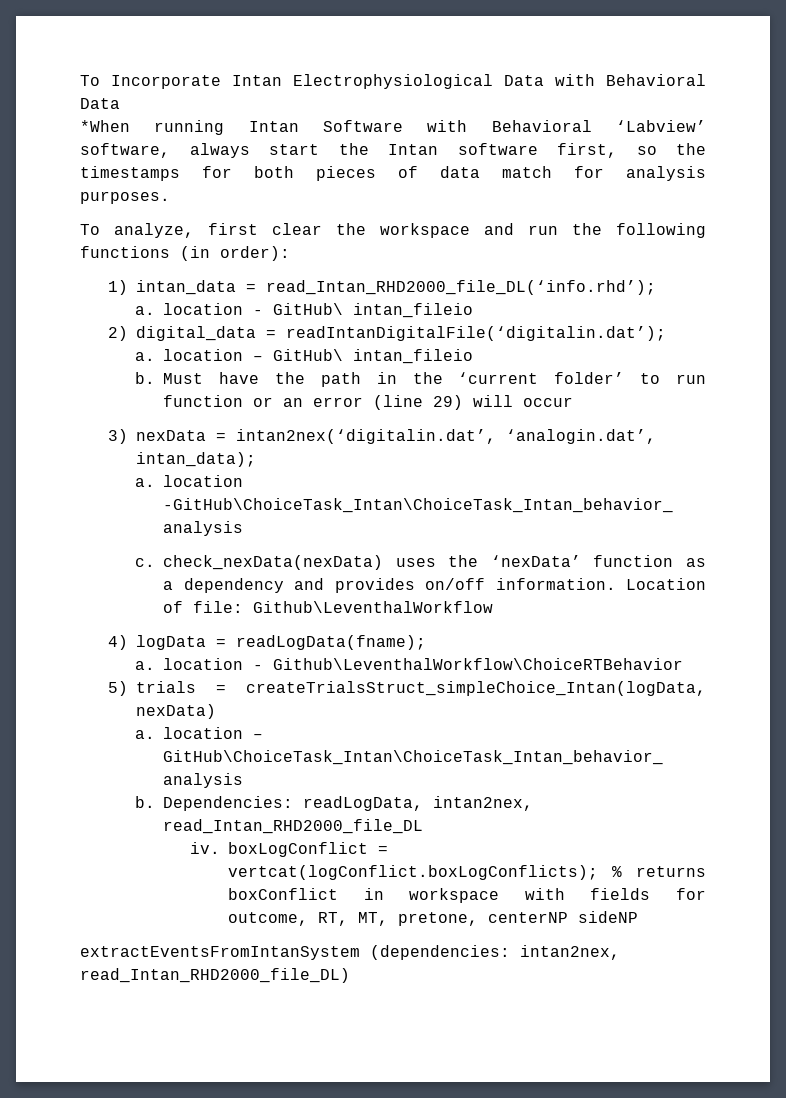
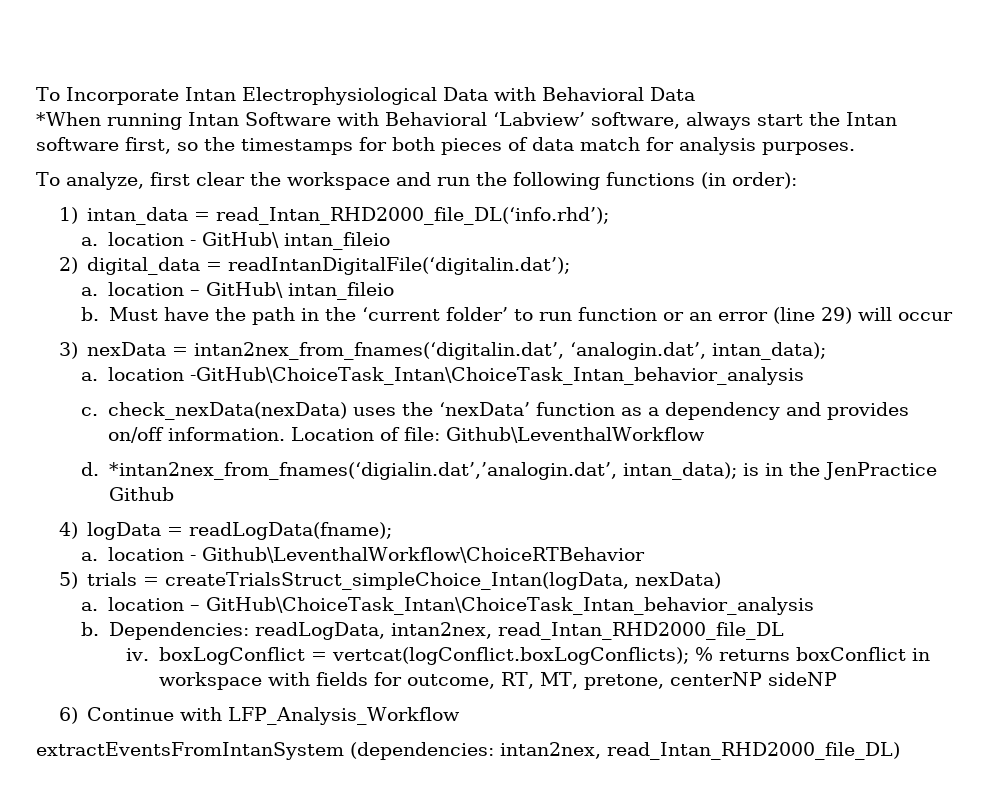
- 3) nexData = intan2nex(‘digitalin.dat’, ‘analogin.dat’, intan_data);
+ 3) nexData = intan2nex_from_fnames(‘digitalin.dat’, ‘analogin.dat’, intan_data);
+ d. *intan2nex_from_fnames(‘digialin.dat’,’analogin.dat’, intan_data); is in the JenPractice Github
+ 6) Continue with LFP_Analysis_Workflow

